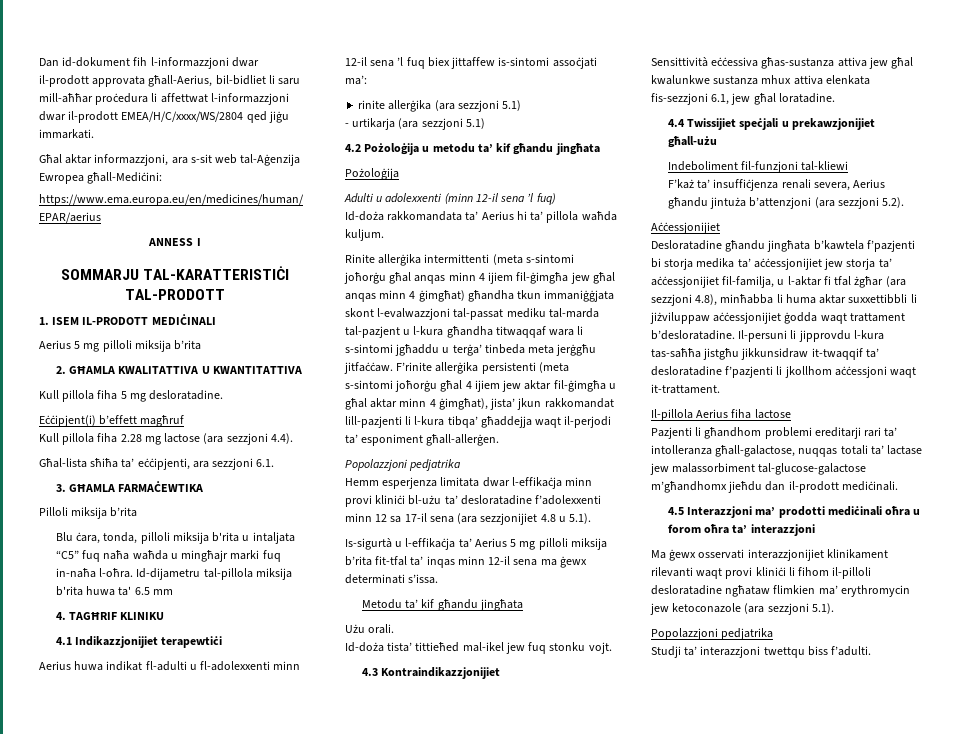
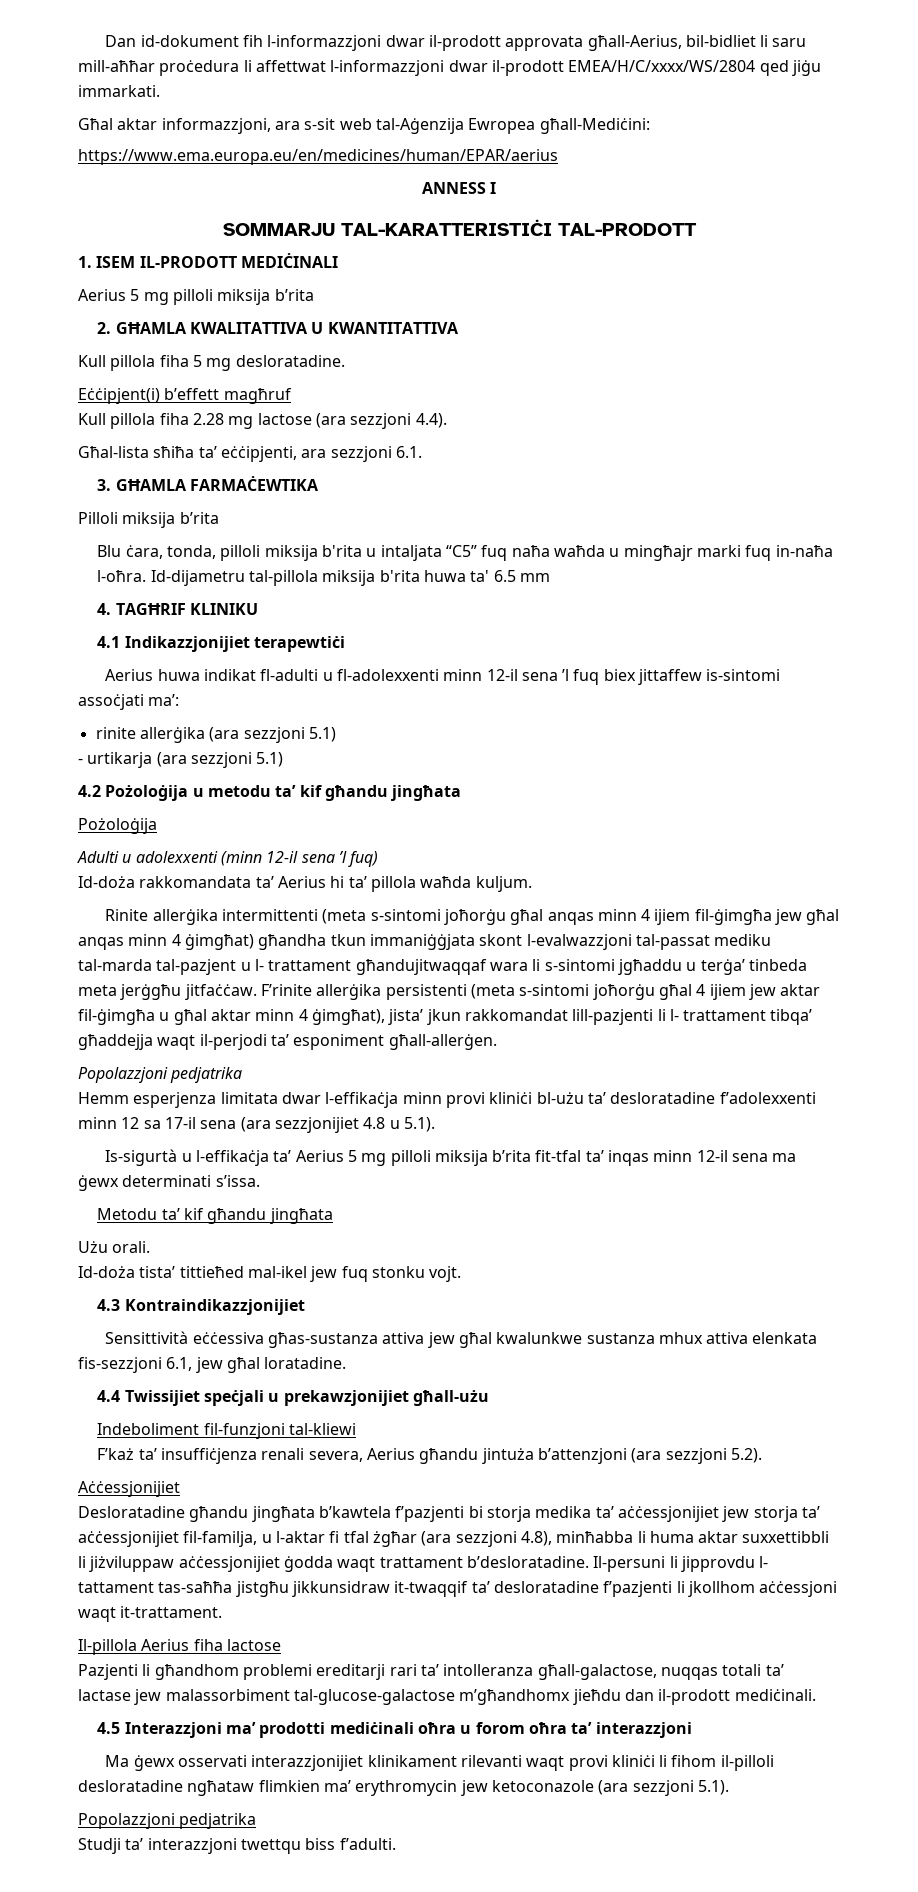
- Rinite allerġika intermittenti (meta s-sintomi joħorġu għal anqas minn 4 ijiem fil-ġimgħa jew għal anqas minn 4 ġimgħat) għandha tkun immaniġġjata skont l-evalwazzjoni tal-passat mediku tal-marda tal-pazjent u l-kura għandha titwaqqaf wara li s-sintomi jgħaddu u terġa’ tinbeda meta jerġgħu jitfaċċaw.
+ Rinite allerġika intermittenti (meta s-sintomi joħorġu għal anqas minn 4 ijiem fil-ġimgħa jew għal anqas minn 4 ġimgħat) għandha tkun immaniġġjata skont l-evalwazzjoni tal-passat mediku tal-marda tal-pazjent u l- trattament għandujitwaqqaf wara li s-sintomi jgħaddu u terġa’ tinbeda meta jerġgħu jitfaċċaw.
- F’rinite allerġika persistenti (meta s-sintomi joħorġu għal 4 ijiem jew aktar fil-ġimgħa u għal aktar minn 4 ġimgħat), jista’ jkun rakkomandat lill-pazjenti li l-kura tibqa’ għaddejja waqt il-perjodi ta’ esponiment għall-allerġen.
+ F’rinite allerġika persistenti (meta s-sintomi joħorġu għal 4 ijiem jew aktar fil-ġimgħa u għal aktar minn 4 ġimgħat), jista’ jkun rakkomandat lill-pazjenti li l- trattament tibqa’ għaddejja waqt il-perjodi ta’ esponiment għall-allerġen.
- Il-persuni li jipprovdu l-kura tas-saħħa jistgħu jikkunsidraw it-twaqqif ta’ desloratadine f’pazjenti li jkollhom aċċessjoni waqt it-trattament.
+ Il-persuni li jipprovdu l- tattament tas-saħħa jistgħu jikkunsidraw it-twaqqif ta’ desloratadine f’pazjenti li jkollhom aċċessjoni waqt it-trattament.

